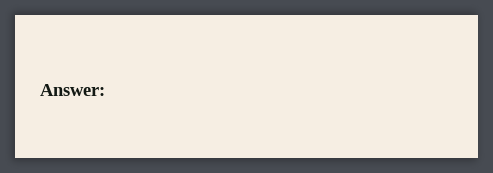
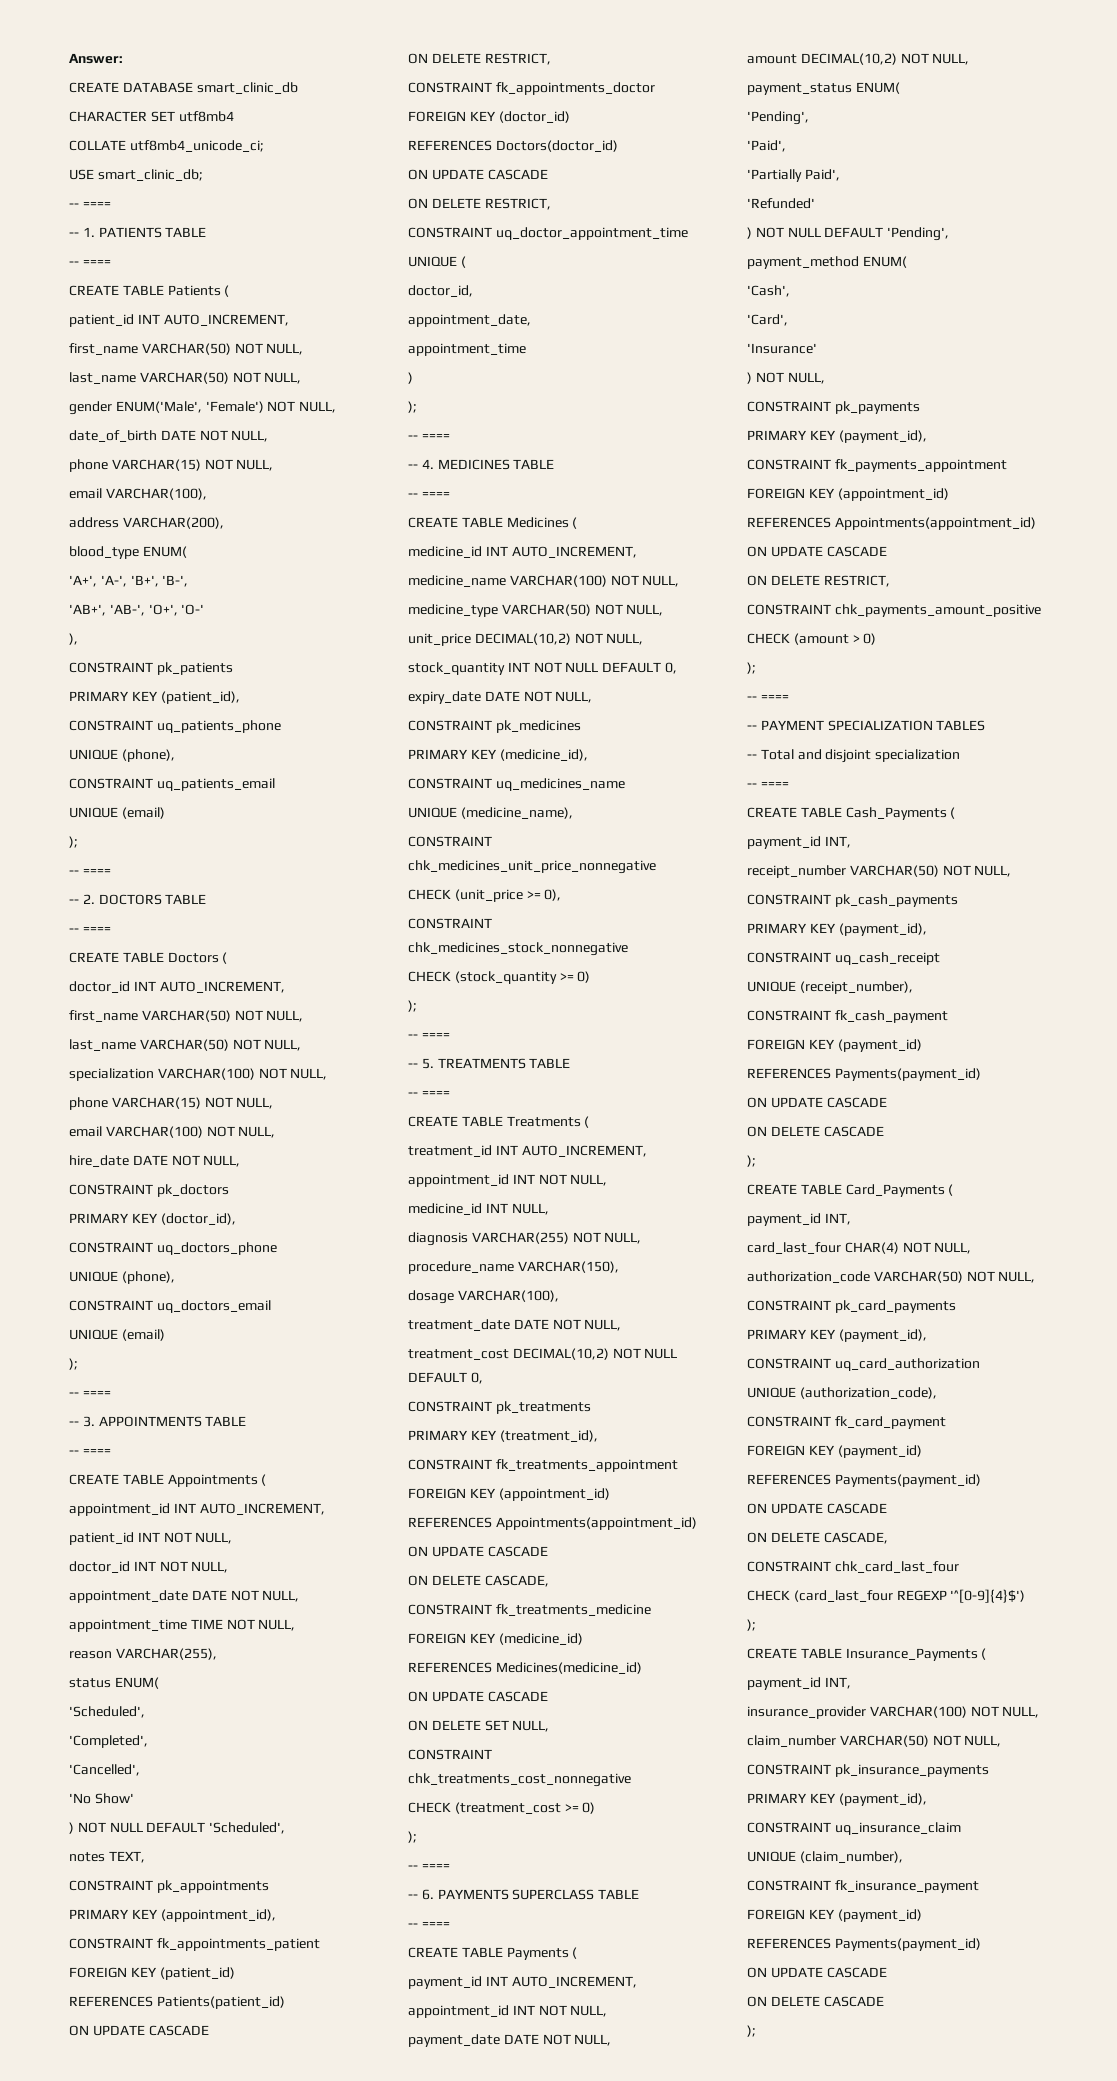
+ CREATE DATABASE smart_clinic_db
+ CHARACTER SET utf8mb4
+ COLLATE utf8mb4_unicode_ci;
+ USE smart_clinic_db;
+ -- ====
+ -- 1. PATIENTS TABLE
+ -- ====
+ CREATE TABLE Patients (
+ patient_id INT AUTO_INCREMENT,
+ first_name VARCHAR(50) NOT NULL,
+ last_name VARCHAR(50) NOT NULL,
+ gender ENUM('Male', 'Female') NOT NULL,
+ date_of_birth DATE NOT NULL,
+ phone VARCHAR(15) NOT NULL,
+ email VARCHAR(100),
+ address VARCHAR(200),
+ blood_type ENUM(
+ 'A+', 'A-', 'B+', 'B-',
+ 'AB+', 'AB-', 'O+', 'O-'
+ ),
+ CONSTRAINT pk_patients
+ PRIMARY KEY (patient_id),
+ CONSTRAINT uq_patients_phone
+ UNIQUE (phone),
+ CONSTRAINT uq_patients_email
+ UNIQUE (email)
+ );
+ -- ====
+ -- 2. DOCTORS TABLE
+ -- ====
+ CREATE TABLE Doctors (
+ doctor_id INT AUTO_INCREMENT,
+ first_name VARCHAR(50) NOT NULL,
+ last_name VARCHAR(50) NOT NULL,
+ specialization VARCHAR(100) NOT NULL,
+ phone VARCHAR(15) NOT NULL,
+ email VARCHAR(100) NOT NULL,
+ hire_date DATE NOT NULL,
+ CONSTRAINT pk_doctors
+ PRIMARY KEY (doctor_id),
+ CONSTRAINT uq_doctors_phone
+ UNIQUE (phone),
+ CONSTRAINT uq_doctors_email
+ UNIQUE (email)
+ );
+ -- ====
+ -- 3. APPOINTMENTS TABLE
+ -- ====
+ CREATE TABLE Appointments (
+ appointment_id INT AUTO_INCREMENT,
+ patient_id INT NOT NULL,
+ doctor_id INT NOT NULL,
+ appointment_date DATE NOT NULL,
+ appointment_time TIME NOT NULL,
+ reason VARCHAR(255),
+ status ENUM(
+ 'Scheduled',
+ 'Completed',
+ 'Cancelled',
+ 'No Show'
+ ) NOT NULL DEFAULT 'Scheduled',
+ notes TEXT,
+ CONSTRAINT pk_appointments
+ PRIMARY KEY (appointment_id),
+ CONSTRAINT fk_appointments_patient
+ FOREIGN KEY (patient_id)
+ REFERENCES Patients(patient_id)
+ ON UPDATE CASCADE
+ ON DELETE RESTRICT,
+ CONSTRAINT fk_appointments_doctor
+ FOREIGN KEY (doctor_id)
+ REFERENCES Doctors(doctor_id)
+ ON UPDATE CASCADE
+ ON DELETE RESTRICT,
+ CONSTRAINT uq_doctor_appointment_time
+ UNIQUE (
+ doctor_id,
+ appointment_date,
+ appointment_time
+ )
+ );
+ -- ====
+ -- 4. MEDICINES TABLE
+ -- ====
+ CREATE TABLE Medicines (
+ medicine_id INT AUTO_INCREMENT,
+ medicine_name VARCHAR(100) NOT NULL,
+ medicine_type VARCHAR(50) NOT NULL,
+ unit_price DECIMAL(10,2) NOT NULL,
+ stock_quantity INT NOT NULL DEFAULT 0,
+ expiry_date DATE NOT NULL,
+ CONSTRAINT pk_medicines
+ PRIMARY KEY (medicine_id),
+ CONSTRAINT uq_medicines_name
+ UNIQUE (medicine_name),
+ CONSTRAINT chk_medicines_unit_price_nonnegative
+ CHECK (unit_price >= 0),
+ CONSTRAINT chk_medicines_stock_nonnegative
+ CHECK (stock_quantity >= 0)
+ );
+ -- ====
+ -- 5. TREATMENTS TABLE
+ -- ====
+ CREATE TABLE Treatments (
+ treatment_id INT AUTO_INCREMENT,
+ appointment_id INT NOT NULL,
+ medicine_id INT NULL,
+ diagnosis VARCHAR(255) NOT NULL,
+ procedure_name VARCHAR(150),
+ dosage VARCHAR(100),
+ treatment_date DATE NOT NULL,
+ treatment_cost DECIMAL(10,2) NOT NULL DEFAULT 0,
+ CONSTRAINT pk_treatments
+ PRIMARY KEY (treatment_id),
+ CONSTRAINT fk_treatments_appointment
+ FOREIGN KEY (appointment_id)
+ REFERENCES Appointments(appointment_id)
+ ON UPDATE CASCADE
+ ON DELETE CASCADE,
+ CONSTRAINT fk_treatments_medicine
+ FOREIGN KEY (medicine_id)
+ REFERENCES Medicines(medicine_id)
+ ON UPDATE CASCADE
+ ON DELETE SET NULL,
+ CONSTRAINT chk_treatments_cost_nonnegative
+ CHECK (treatment_cost >= 0)
+ );
+ -- ====
+ -- 6. PAYMENTS SUPERCLASS TABLE
+ -- ====
+ CREATE TABLE Payments (
+ payment_id INT AUTO_INCREMENT,
+ appointment_id INT NOT NULL,
+ payment_date DATE NOT NULL,
+ amount DECIMAL(10,2) NOT NULL,
+ payment_status ENUM(
+ 'Pending',
+ 'Paid',
+ 'Partially Paid',
+ 'Refunded'
+ ) NOT NULL DEFAULT 'Pending',
+ payment_method ENUM(
+ 'Cash',
+ 'Card',
+ 'Insurance'
+ ) NOT NULL,
+ CONSTRAINT pk_payments
+ PRIMARY KEY (payment_id),
+ CONSTRAINT fk_payments_appointment
+ FOREIGN KEY (appointment_id)
+ REFERENCES Appointments(appointment_id)
+ ON UPDATE CASCADE
+ ON DELETE RESTRICT,
+ CONSTRAINT chk_payments_amount_positive
+ CHECK (amount > 0)
+ );
+ -- ====
+ -- PAYMENT SPECIALIZATION TABLES
+ -- Total and disjoint specialization
+ -- ====
+ CREATE TABLE Cash_Payments (
+ payment_id INT,
+ receipt_number VARCHAR(50) NOT NULL,
+ CONSTRAINT pk_cash_payments
+ PRIMARY KEY (payment_id),
+ CONSTRAINT uq_cash_receipt
+ UNIQUE (receipt_number),
+ CONSTRAINT fk_cash_payment
+ FOREIGN KEY (payment_id)
+ REFERENCES Payments(payment_id)
+ ON UPDATE CASCADE
+ ON DELETE CASCADE
+ );
+ CREATE TABLE Card_Payments (
+ payment_id INT,
+ card_last_four CHAR(4) NOT NULL,
+ authorization_code VARCHAR(50) NOT NULL,
+ CONSTRAINT pk_card_payments
+ PRIMARY KEY (payment_id),
+ CONSTRAINT uq_card_authorization
+ UNIQUE (authorization_code),
+ CONSTRAINT fk_card_payment
+ FOREIGN KEY (payment_id)
+ REFERENCES Payments(payment_id)
+ ON UPDATE CASCADE
+ ON DELETE CASCADE,
+ CONSTRAINT chk_card_last_four
+ CHECK (card_last_four REGEXP '^[0-9]{4}$')
+ );
+ CREATE TABLE Insurance_Payments (
+ payment_id INT,
+ insurance_provider VARCHAR(100) NOT NULL,
+ claim_number VARCHAR(50) NOT NULL,
+ CONSTRAINT pk_insurance_payments
+ PRIMARY KEY (payment_id),
+ CONSTRAINT uq_insurance_claim
+ UNIQUE (claim_number),
+ CONSTRAINT fk_insurance_payment
+ FOREIGN KEY (payment_id)
+ REFERENCES Payments(payment_id)
+ ON UPDATE CASCADE
+ ON DELETE CASCADE
+ );

